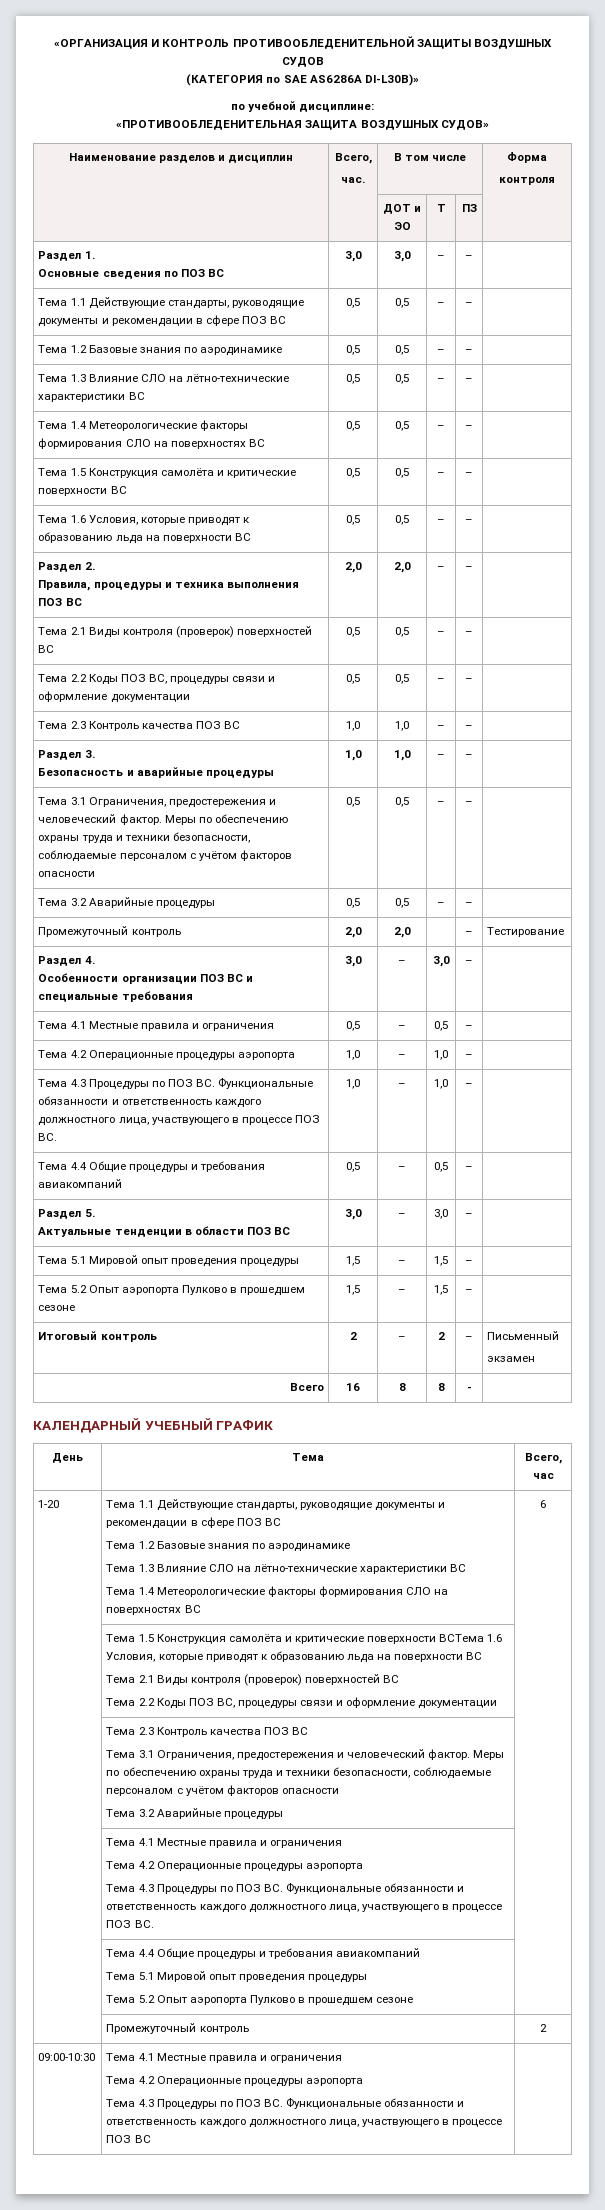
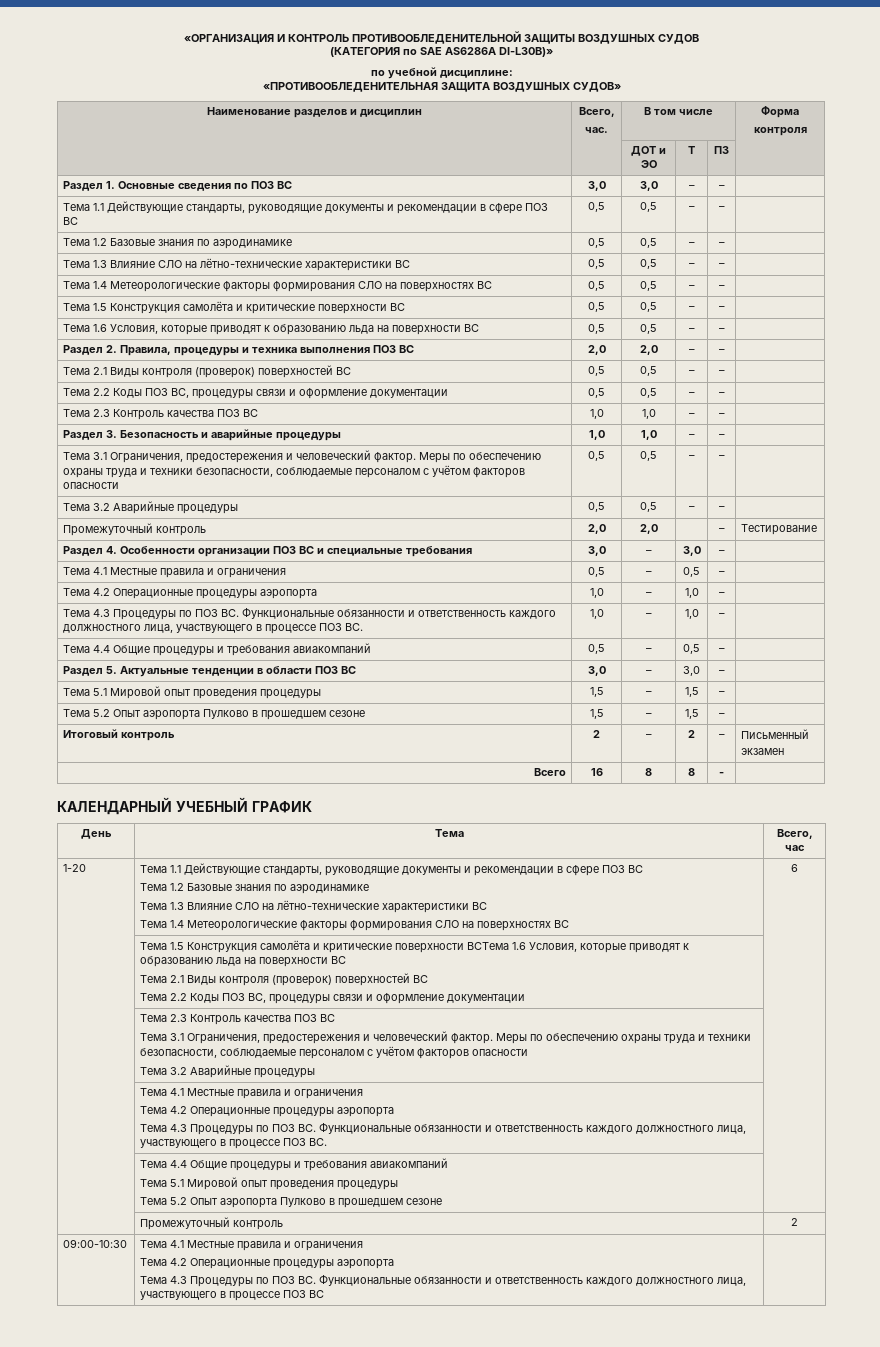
- Раздел 1.
- Основные сведения по ПОЗ ВС | 3,0 | 3,0 | – | – |
+ Раздел 1. Основные сведения по ПОЗ ВС | 3,0 | 3,0 | – | – |
- Раздел 2.
- Правила, процедуры и техника выполнения ПОЗ ВС | 2,0 | 2,0 | – | – |
+ Раздел 2. Правила, процедуры и техника выполнения ПОЗ ВС | 2,0 | 2,0 | – | – |
- Раздел 3.
- Безопасность и аварийные процедуры | 1,0 | 1,0 | – | – |
+ Раздел 3. Безопасность и аварийные процедуры | 1,0 | 1,0 | – | – |
- Раздел 4.
- Особенности организации ПОЗ ВС и специальные требования | 3,0 | – | 3,0 | – |
+ Раздел 4. Особенности организации ПОЗ ВС и специальные требования | 3,0 | – | 3,0 | – |
- Раздел 5.
- Актуальные тенденции в области ПОЗ ВС | 3,0 | – | 3,0 | – |
+ Раздел 5. Актуальные тенденции в области ПОЗ ВС | 3,0 | – | 3,0 | – |

